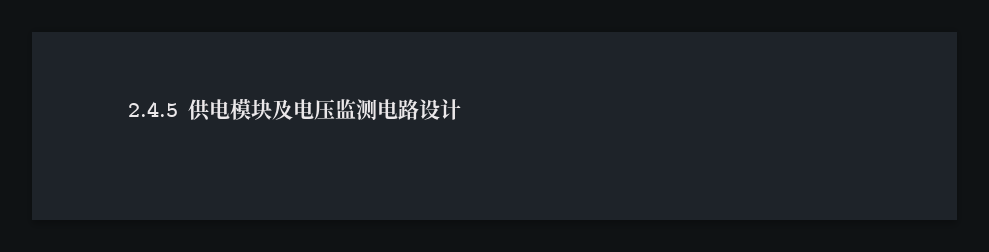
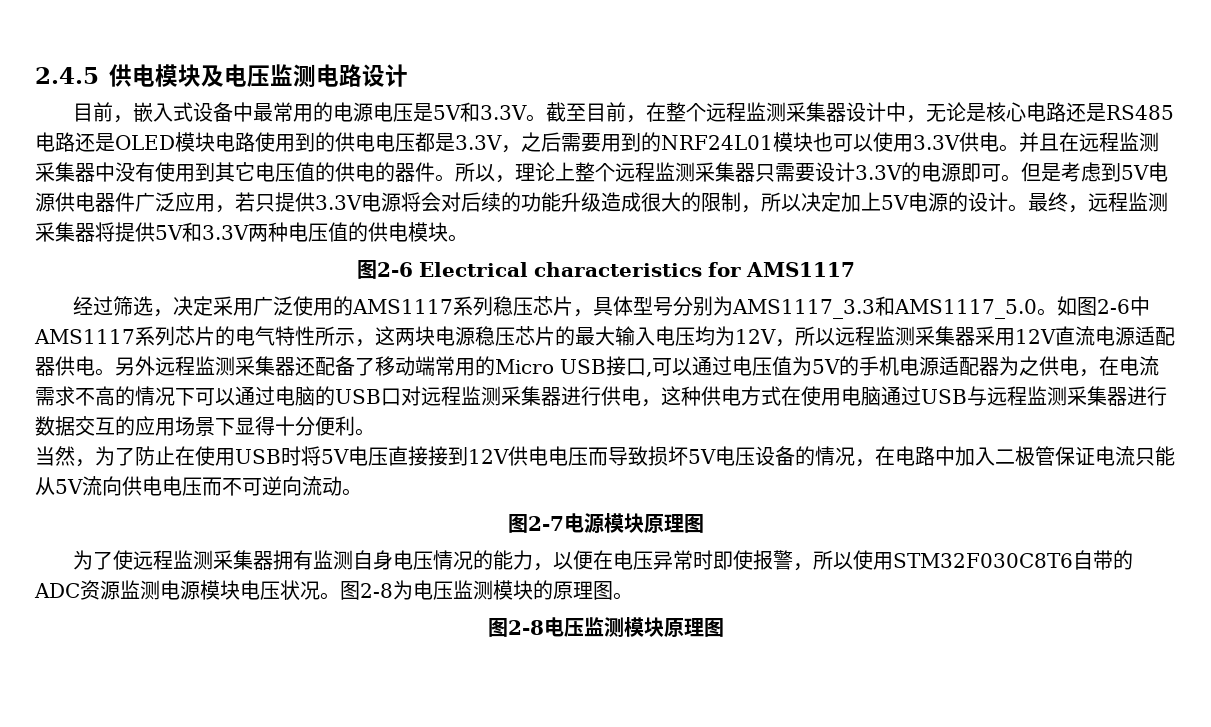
+ 目前，嵌入式设备中最常用的电源电压是5V和3.3V。截至目前，在整个远程监测采集器设计中，无论是核心电路还是RS485电路还是OLED模块电路使用到的供电电压都是3.3V，之后需要用到的NRF24L01模块也可以使用3.3V供电。并且在远程监测采集器中没有使用到其它电压值的供电的器件。所以，理论上整个远程监测采集器只需要设计3.3V的电源即可。但是考虑到5V电源供电器件广泛应用，若只提供3.3V电源将会对后续的功能升级造成很大的限制，所以决定加上5V电源的设计。最终，远程监测采集器将提供5V和3.3V两种电压值的供电模块。
+ 图2-6 Electrical characteristics for AMS1117
+ 经过筛选，决定采用广泛使用的AMS1117系列稳压芯片，具体型号分别为AMS1117_3.3和AMS1117_5.0。如图2-6中AMS1117系列芯片的电气特性所示，这两块电源稳压芯片的最大输入电压均为12V，所以远程监测采集器采用12V直流电源适配器供电。另外远程监测采集器还配备了移动端常用的Micro USB接口,可以通过电压值为5V的手机电源适配器为之供电，在电流需求不高的情况下可以通过电脑的USB口对远程监测采集器进行供电，这种供电方式在使用电脑通过USB与远程监测采集器进行数据交互的应用场景下显得十分便利。
+ 当然，为了防止在使用USB时将5V电压直接接到12V供电电压而导致损坏5V电压设备的情况，在电路中加入二极管保证电流只能从5V流向供电电压而不可逆向流动。
+ 图2-7电源模块原理图
+ 为了使远程监测采集器拥有监测自身电压情况的能力，以便在电压异常时即使报警，所以使用STM32F030C8T6自带的ADC资源监测电源模块电压状况。图2-8为电压监测模块的原理图。
+ 图2-8电压监测模块原理图

